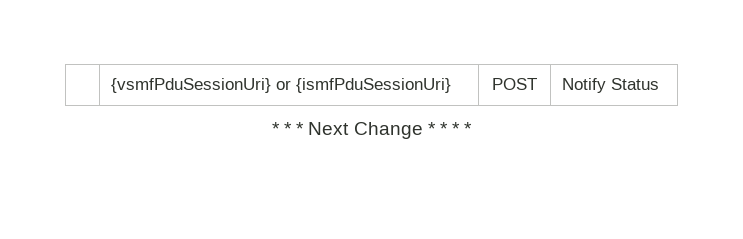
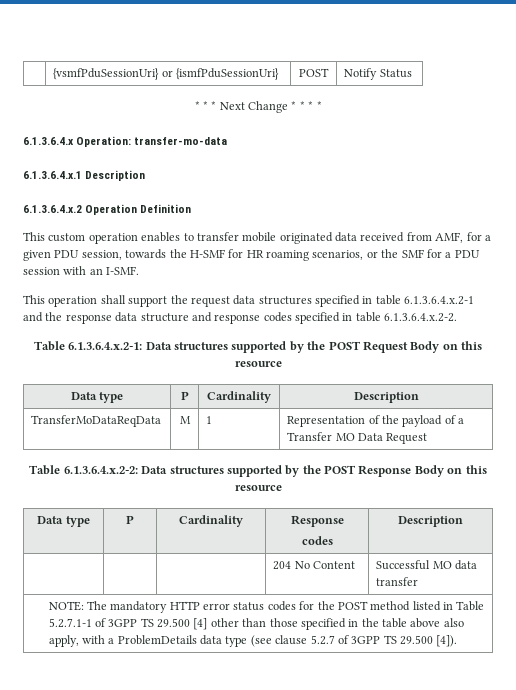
+ 6.1.3.6.4.x Operation: transfer-mo-data
+ 6.1.3.6.4.x.1 Description
+ 6.1.3.6.4.x.2 Operation Definition
+ This custom operation enables to transfer mobile originated data received from AMF, for a given PDU session, towards the H-SMF for HR roaming scenarios, or the SMF for a PDU session with an I-SMF.
+ This operation shall support the request data structures specified in table 6.1.3.6.4.x.2-1 and the response data structure and response codes specified in table 6.1.3.6.4.x.2-2.
+ Table 6.1.3.6.4.x.2-1: Data structures supported by the POST Request Body on this resource
+ Data type | P | Cardinality | Description
+ TransferMoDataReqData | M | 1 | Representation of the payload of a Transfer MO Data Request
+ Table 6.1.3.6.4.x.2-2: Data structures supported by the POST Response Body on this resource
+ Data type | P | Cardinality | Response
+ codes | Description
+ | | | 204 No Content | Successful MO data transfer
+ NOTE: The mandatory HTTP error status codes for the POST method listed in Table 5.2.7.1-1 of 3GPP TS 29.500 [4] other than those specified in the table above also apply, with a ProblemDetails data type (see clause 5.2.7 of 3GPP TS 29.500 [4]).

